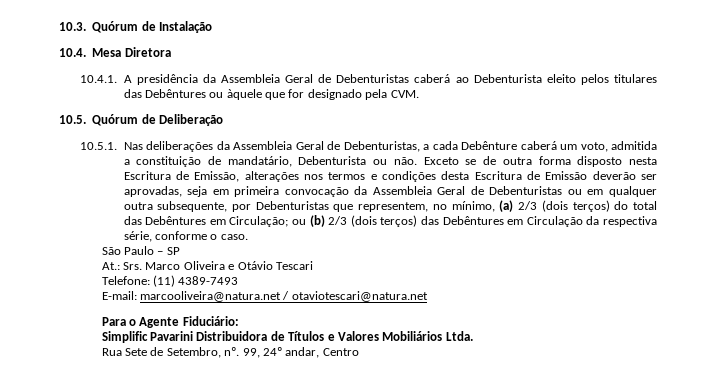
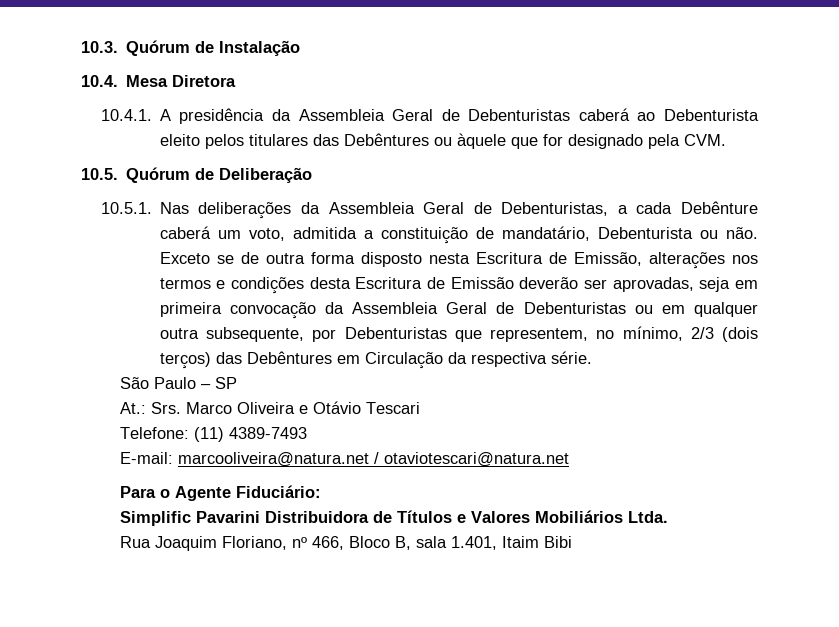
- Exceto se de outra forma disposto nesta Escritura de Emissão, alterações nos termos e condições desta Escritura de Emissão deverão ser aprovadas, seja em primeira convocação da Assembleia Geral de Debenturistas ou em qualquer outra subsequente, por Debenturistas que representem, no mínimo, (a) 2/3 (dois terços) do total das Debêntures em Circulação; ou (b) 2/3 (dois terços) das Debêntures em Circulação da respectiva série, conforme o caso.
+ Exceto se de outra forma disposto nesta Escritura de Emissão, alterações nos termos e condições desta Escritura de Emissão deverão ser aprovadas, seja em primeira convocação da Assembleia Geral de Debenturistas ou em qualquer outra subsequente, por Debenturistas que representem, no mínimo, 2/3 (dois terços) das Debêntures em Circulação da respectiva série.
- Rua Sete de Setembro, nº. 99, 24º andar, Centro
+ Rua Joaquim Floriano, nº 466, Bloco B, sala 1.401, Itaim Bibi

